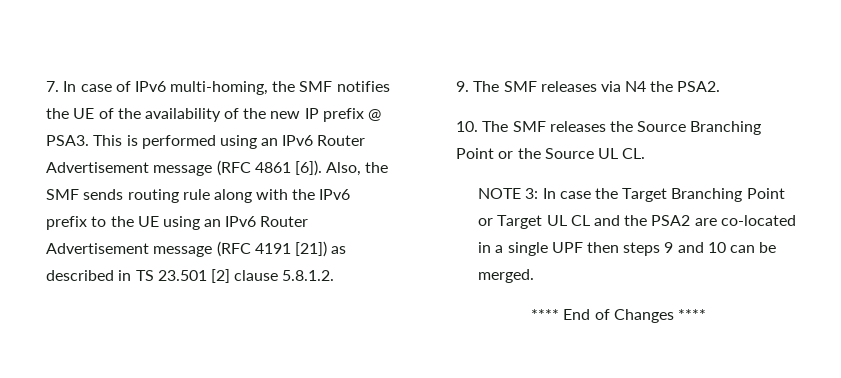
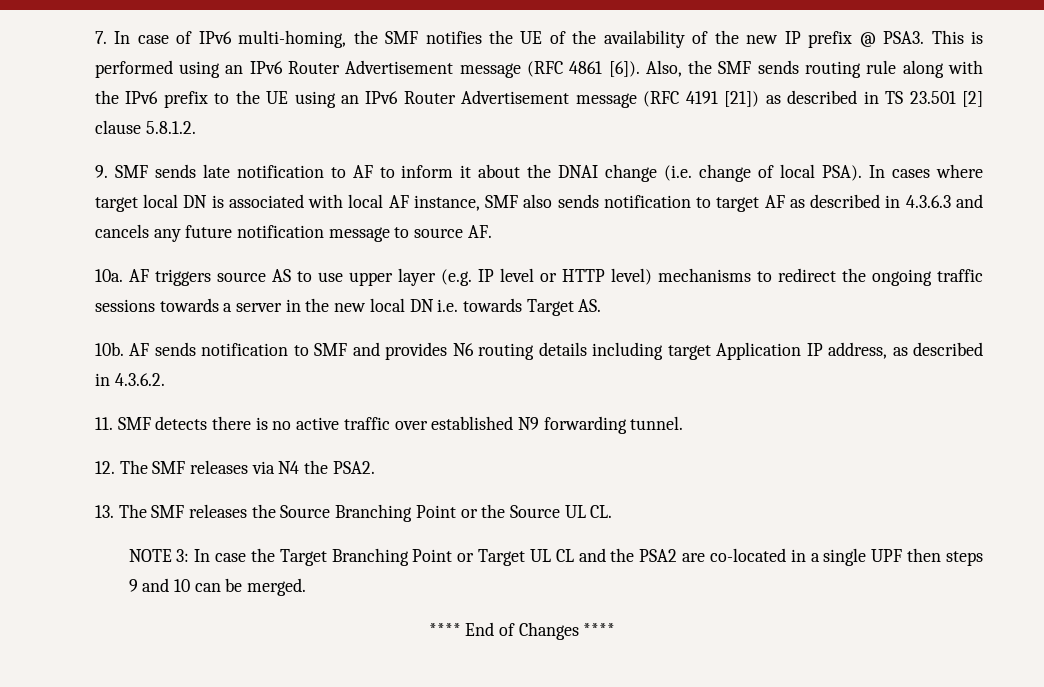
- 9. The SMF releases via N4 the PSA2.
+ 9. SMF sends late notification to AF to inform it about the DNAI change (i.e. change of local PSA). In cases where target local DN is associated with local AF instance, SMF also sends notification to target AF as described in 4.3.6.3 and cancels any future notification message to source AF.
+ 10a. AF triggers source AS to use upper layer (e.g. IP level or HTTP level) mechanisms to redirect the ongoing traffic sessions towards a server in the new local DN i.e. towards Target AS.
+ 10b. AF sends notification to SMF and provides N6 routing details including target Application IP address, as described in 4.3.6.2.
+ 11. SMF detects there is no active traffic over established N9 forwarding tunnel.
+ 12. The SMF releases via N4 the PSA2.
- 10. The SMF releases the Source Branching Point or the Source UL CL.
+ 13. The SMF releases the Source Branching Point or the Source UL CL.

